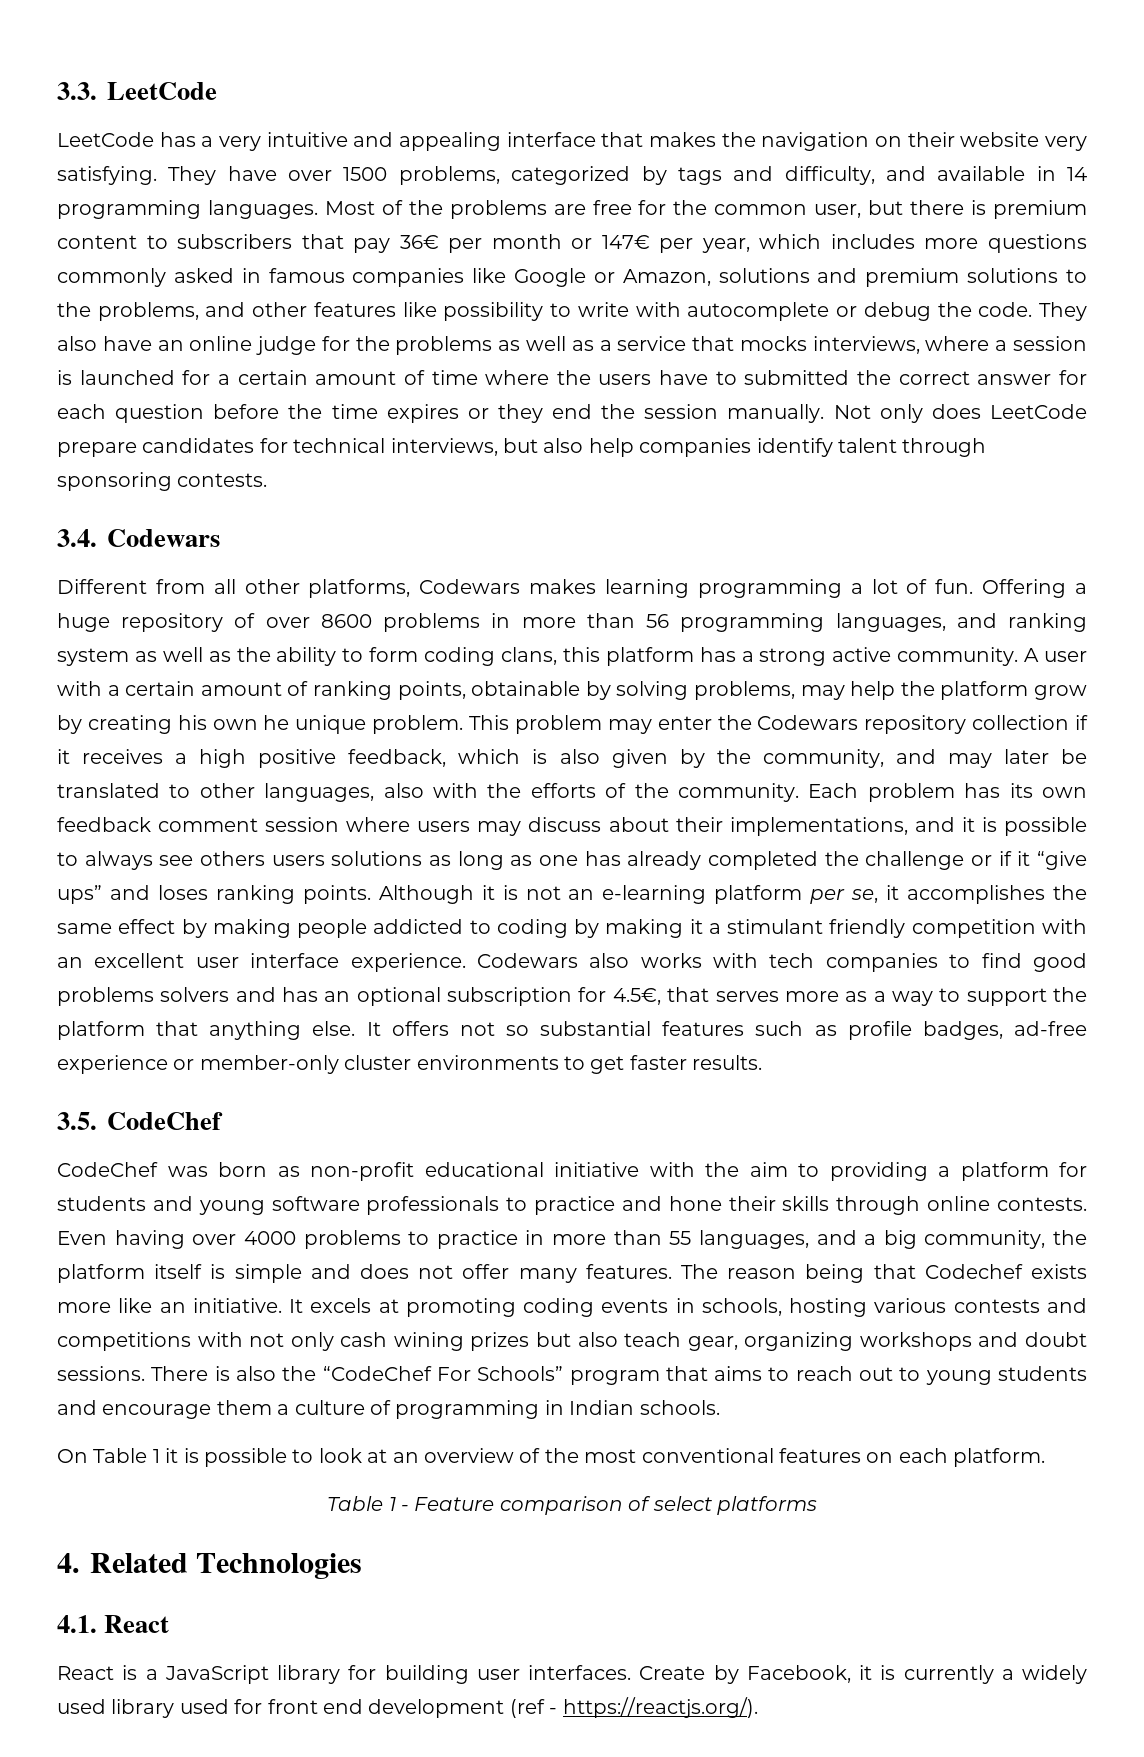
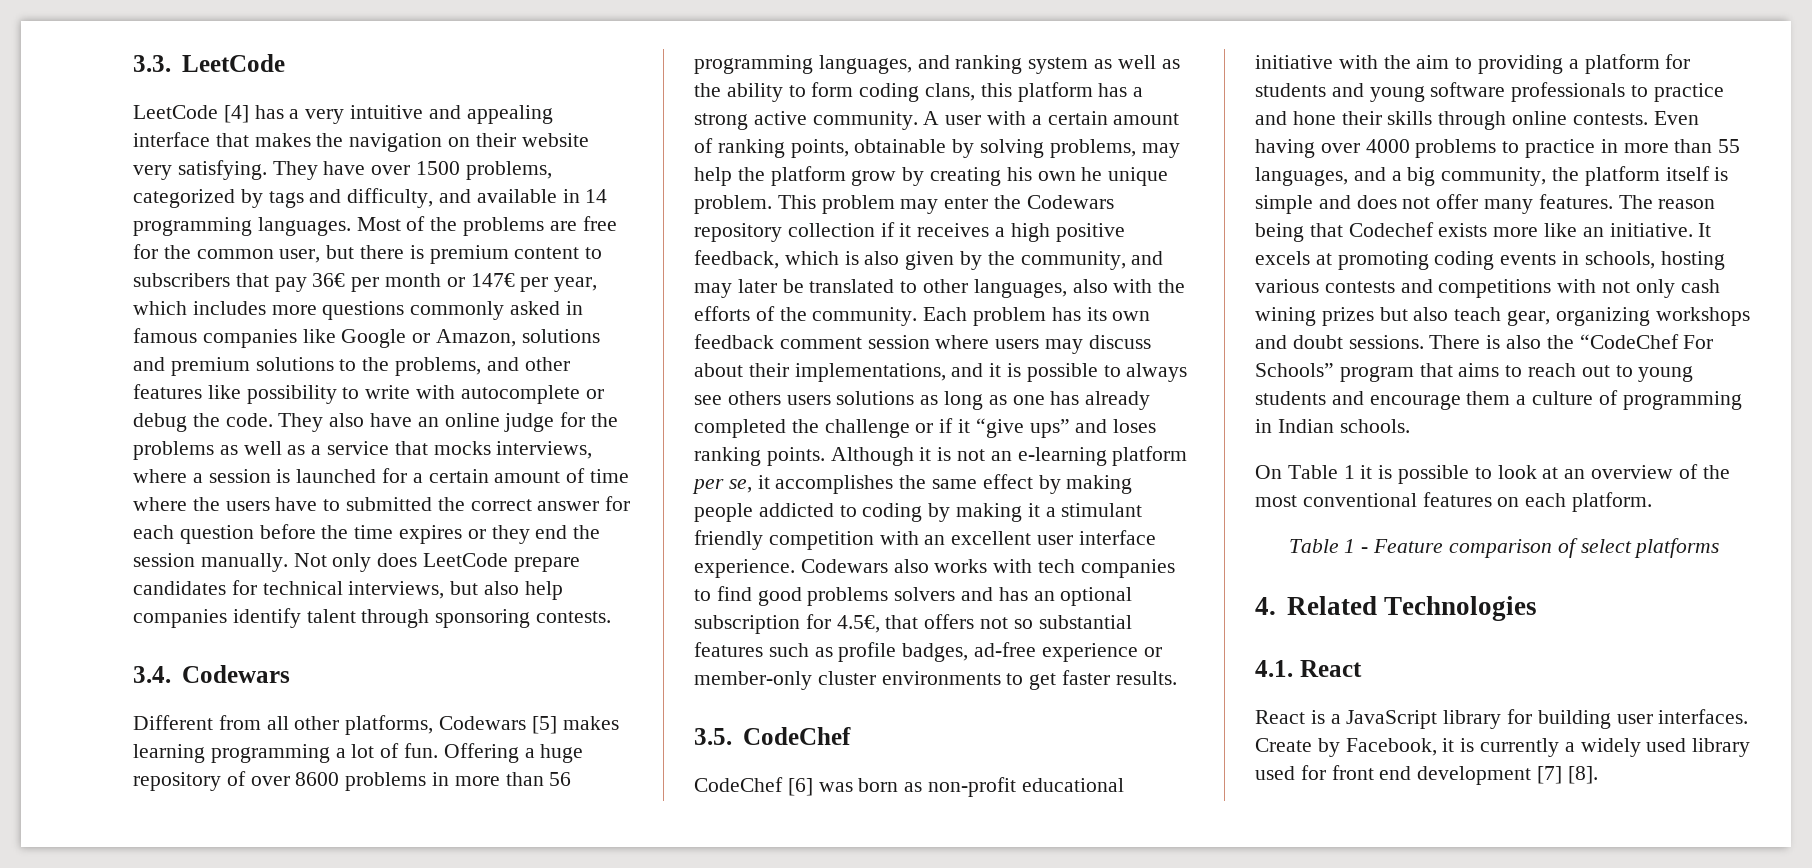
- LeetCode has a very intuitive and appealing interface that makes the navigation on their website very satisfying.
+ LeetCode [4] has a very intuitive and appealing interface that makes the navigation on their website very satisfying.
- Different from all other platforms, Codewars makes learning programming a lot of fun.
+ Different from all other platforms, Codewars [5] makes learning programming a lot of fun.
- Codewars also works with tech companies to find good problems solvers and has an optional subscription for 4.5€, that serves more as a way to support the platform that anything else. It offers not so substantial features such as profile badges, ad-free experience or member-only cluster environments to get faster results.
+ Codewars also works with tech companies to find good problems solvers and has an optional subscription for 4.5€, that offers not so substantial features such as profile badges, ad-free experience or member-only cluster environments to get faster results.
- CodeChef was born as non-profit educational initiative with the aim to providing a platform for students and young software professionals to practice and hone their skills through online contests.
+ CodeChef [6] was born as non-profit educational initiative with the aim to providing a platform for students and young software professionals to practice and hone their skills through online contests.
- Create by Facebook, it is currently a widely used library used for front end development (ref - https://reactjs.org/).
+ Create by Facebook, it is currently a widely used library used for front end development [7] [8].

